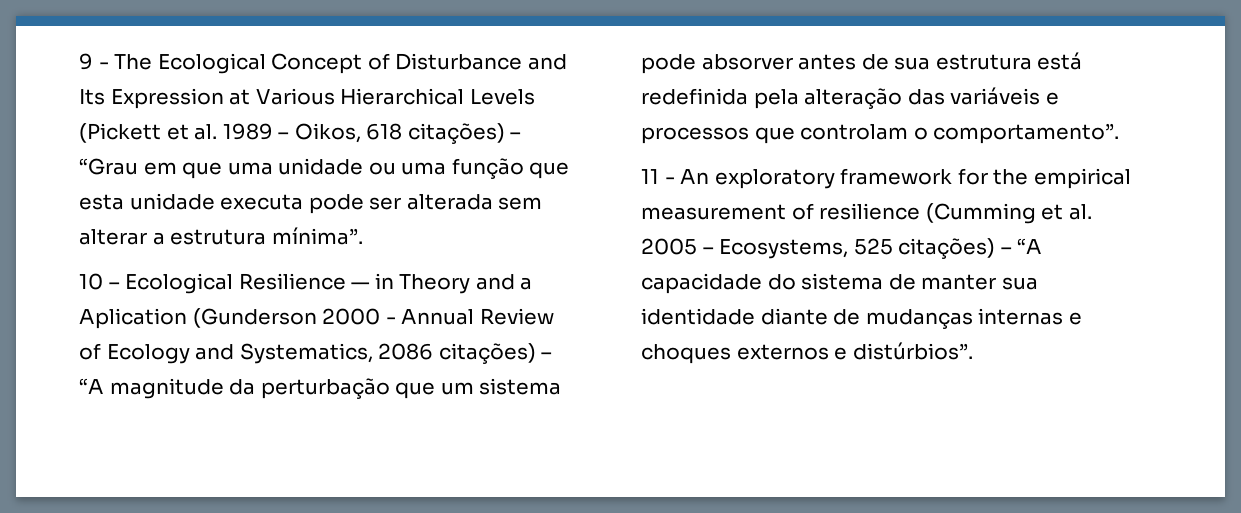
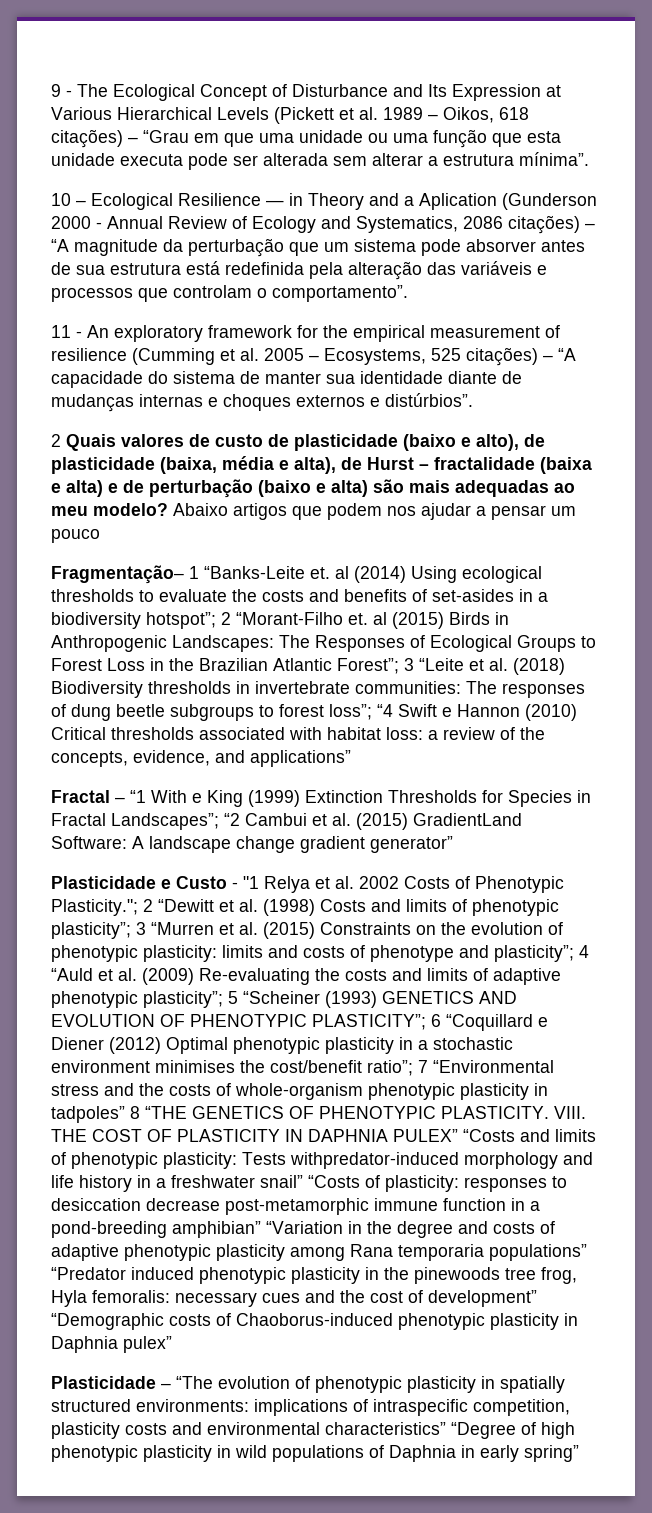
+ 2 Quais valores de custo de plasticidade (baixo e alto), de plasticidade (baixa, média e alta), de Hurst – fractalidade (baixa e alta) e de perturbação (baixo e alta) são mais adequadas ao meu modelo? Abaixo artigos que podem nos ajudar a pensar um pouco
+ Fragmentação– 1 “Banks-Leite et. al (2014) Using ecological thresholds to evaluate the costs and benefits of set-asides in a biodiversity hotspot”; 2 “Morant-Filho et. al (2015) Birds in Anthropogenic Landscapes: The Responses of Ecological Groups to Forest Loss in the Brazilian Atlantic Forest”; 3 “Leite et al. (2018) Biodiversity thresholds in invertebrate communities: The responses of dung beetle subgroups to forest loss”; “4 Swift e Hannon (2010) Critical thresholds associated with habitat loss: a review of the concepts, evidence, and applications”
+ Fractal – “1 With e King (1999) Extinction Thresholds for Species in Fractal Landscapes”; “2 Cambui et al. (2015) GradientLand Software: A landscape change gradient generator”
+ Plasticidade e Custo - "1 Relya et al. 2002 Costs of Phenotypic Plasticity."; 2 “Dewitt et al. (1998) Costs and limits of phenotypic plasticity”; 3 “Murren et al. (2015) Constraints on the evolution of phenotypic plasticity: limits and costs of phenotype and plasticity”; 4 “Auld et al. (2009) Re-evaluating the costs and limits of adaptive phenotypic plasticity”; 5 “Scheiner (1993) GENETICS AND EVOLUTION OF PHENOTYPIC PLASTICITY”; 6 “Coquillard e Diener (2012) Optimal phenotypic plasticity in a stochastic environment minimises the cost/benefit ratio”; 7 “Environmental stress and the costs of whole-organism phenotypic plasticity in tadpoles” 8 “THE GENETICS OF PHENOTYPIC PLASTICITY. VIII. THE COST OF PLASTICITY IN DAPHNIA PULEX” “Costs and limits of phenotypic plasticity: Tests withpredator-induced morphology and life history in a freshwater snail” “Costs of plasticity: responses to desiccation decrease post-metamorphic immune function in a pond-breeding amphibian” “Variation in the degree and costs of adaptive phenotypic plasticity among Rana temporaria populations” “Predator induced phenotypic plasticity in the pinewoods tree frog, Hyla femoralis: necessary cues and the cost of development” “Demographic costs of Chaoborus-induced phenotypic plasticity in Daphnia pulex”
+ Plasticidade – “The evolution of phenotypic plasticity in spatially structured environments: implications of intraspecific competition, plasticity costs and environmental characteristics” “Degree of high phenotypic plasticity in wild populations of Daphnia in early spring”

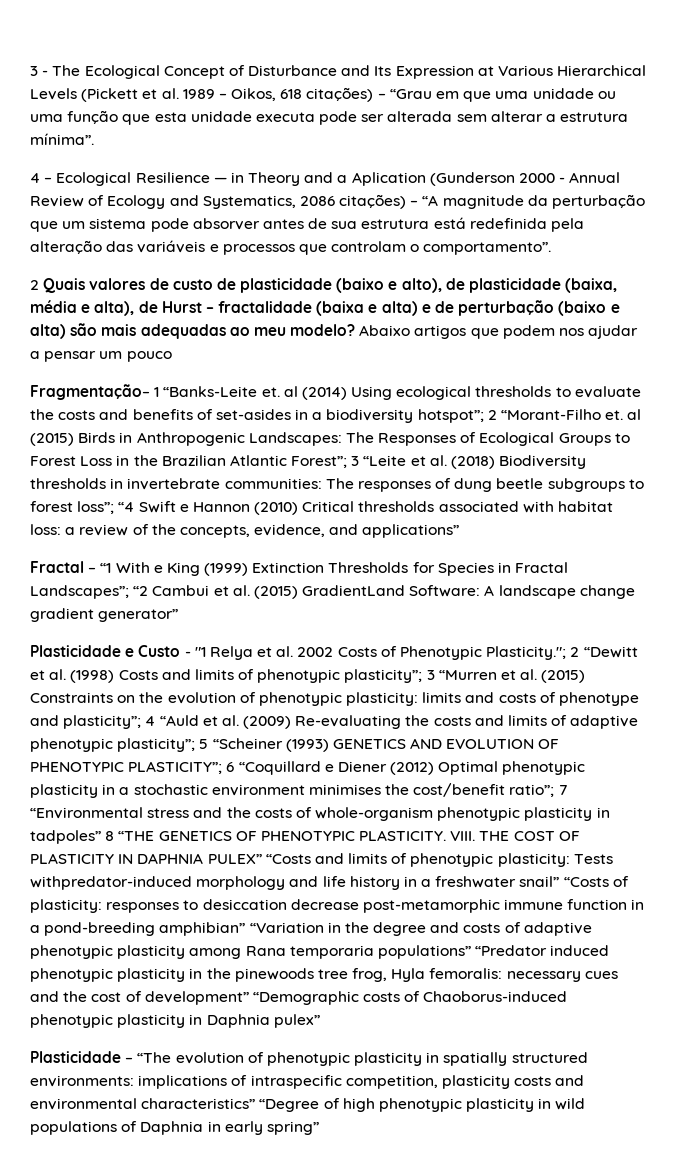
- 9 - The Ecological Concept of Disturbance and Its Expression at Various Hierarchical Levels (Pickett et al. 1989 – Oikos, 618 citações) – “Grau em que uma unidade ou uma função que esta unidade executa pode ser alterada sem alterar a estrutura mínima”.
+ 3 - The Ecological Concept of Disturbance and Its Expression at Various Hierarchical Levels (Pickett et al. 1989 – Oikos, 618 citações) – “Grau em que uma unidade ou uma função que esta unidade executa pode ser alterada sem alterar a estrutura mínima”.
- 10 – Ecological Resilience — in Theory and a Aplication (Gunderson 2000 - Annual Review of Ecology and Systematics, 2086 citações) – “A magnitude da perturbação que um sistema pode absorver antes de sua estrutura está redefinida pela alteração das variáveis e processos que controlam o comportamento”.
+ 4 – Ecological Resilience — in Theory and a Aplication (Gunderson 2000 - Annual Review of Ecology and Systematics, 2086 citações) – “A magnitude da perturbação que um sistema pode absorver antes de sua estrutura está redefinida pela alteração das variáveis e processos que controlam o comportamento”.
- 11 - An exploratory framework for the empirical measurement of resilience (Cumming et al. 2005 – Ecosystems, 525 citações) – “A capacidade do sistema de manter sua identidade diante de mudanças internas e choques externos e distúrbios”.

